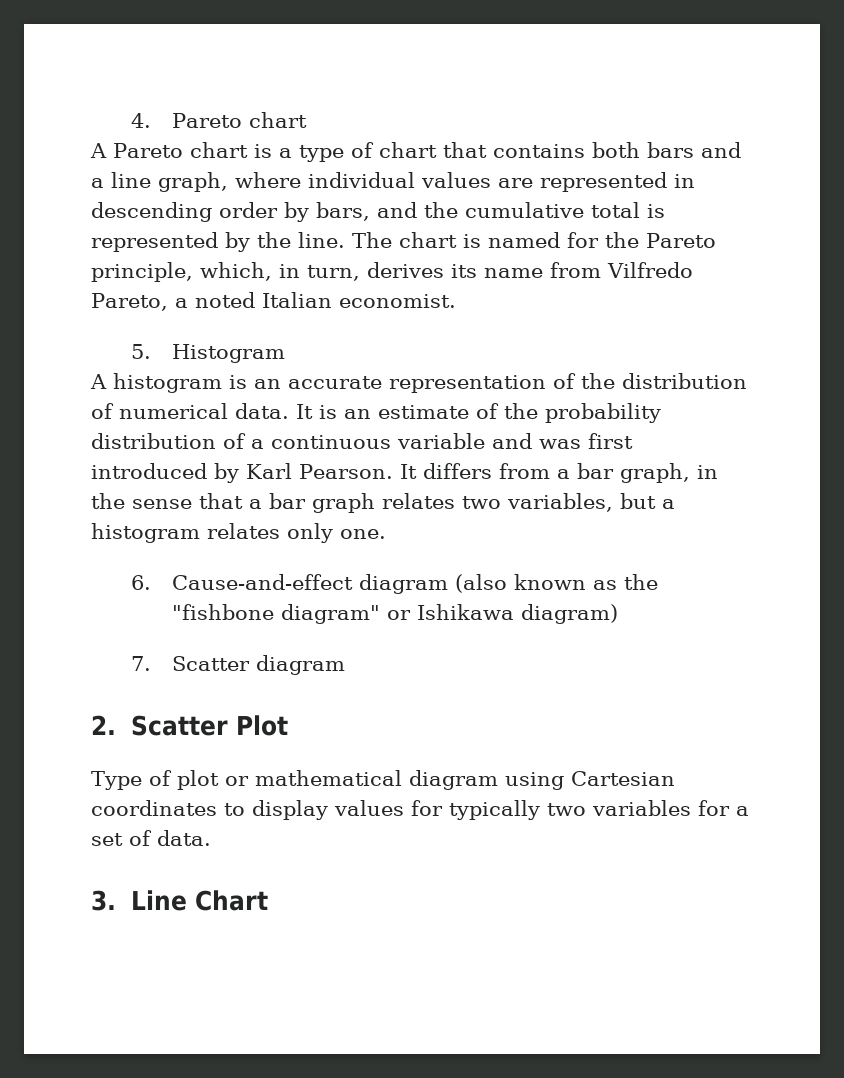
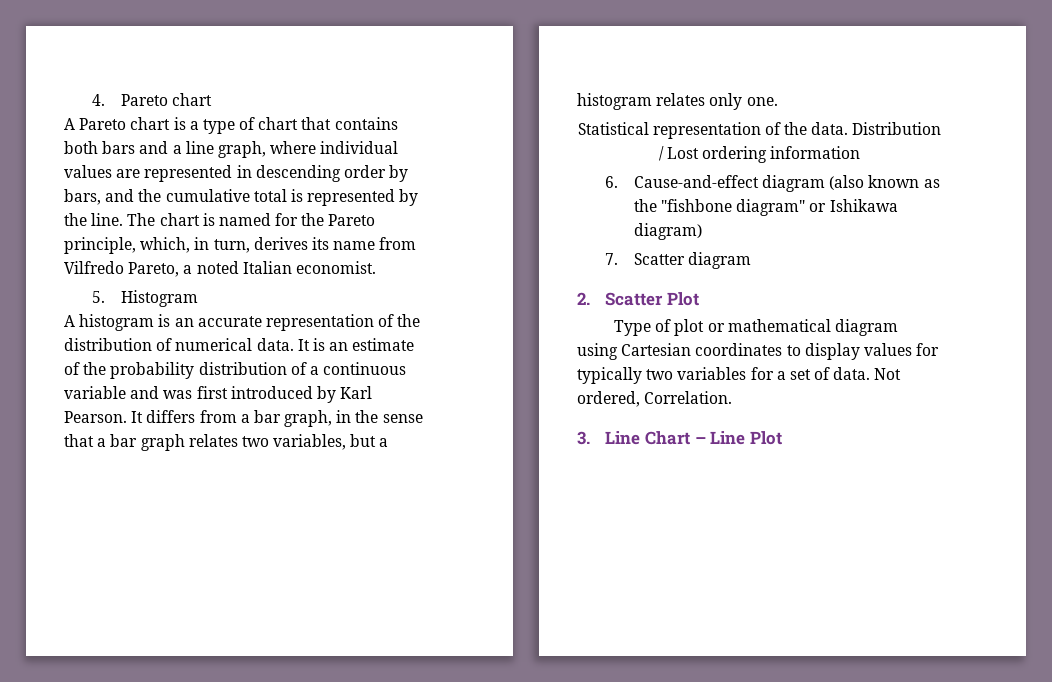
+ Statistical representation of the data. Distribution / Lost ordering information
+ Not ordered, Correlation.
- 3. Line Chart
+ 3. Line Chart – Line Plot

